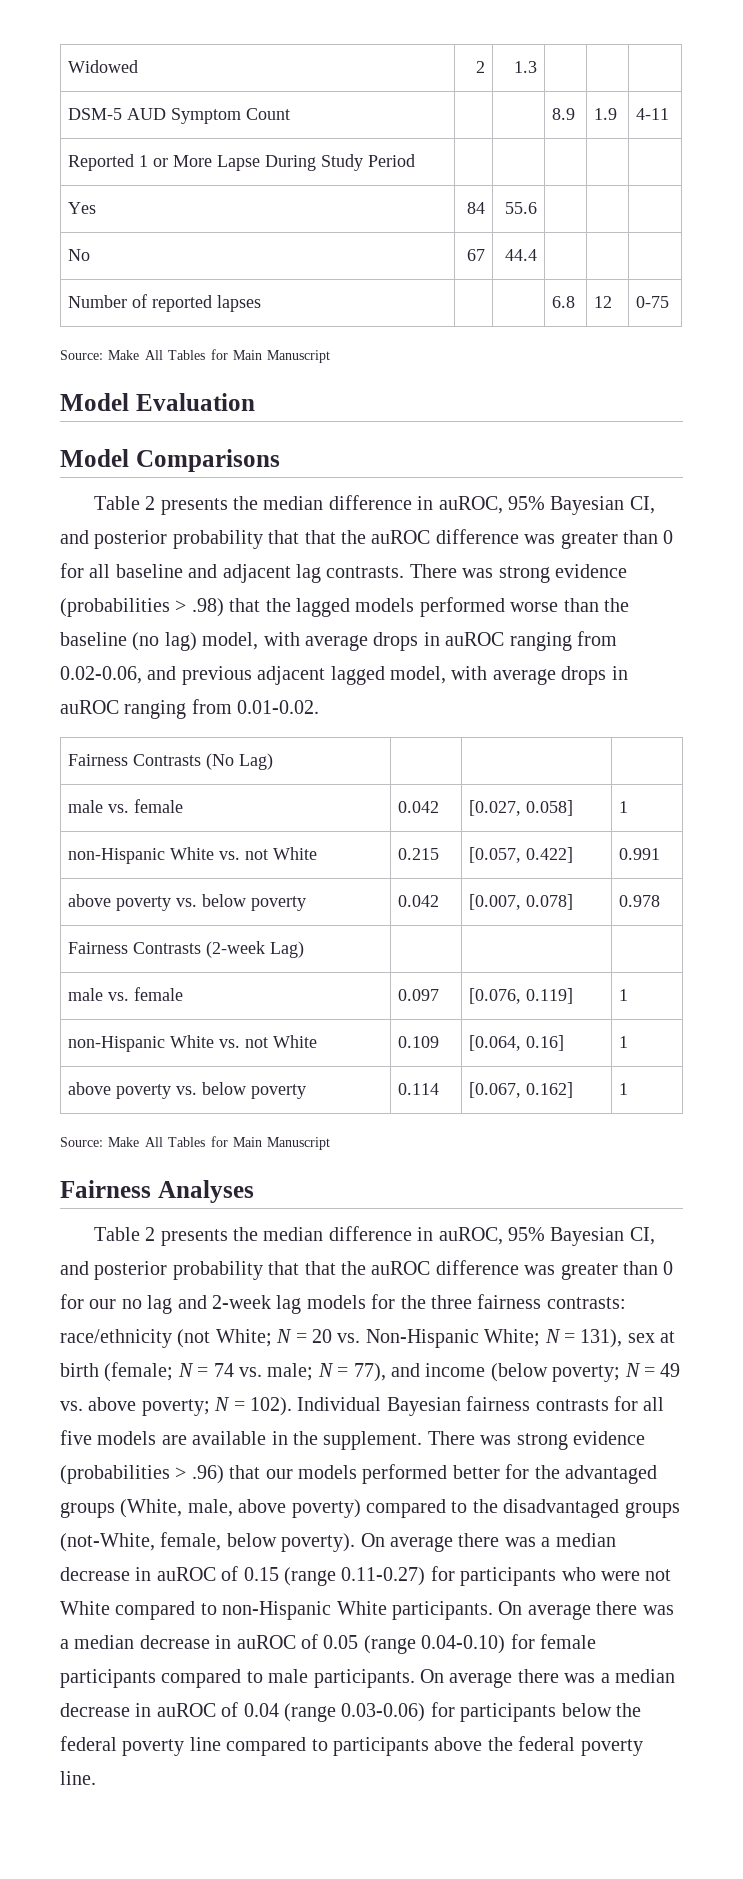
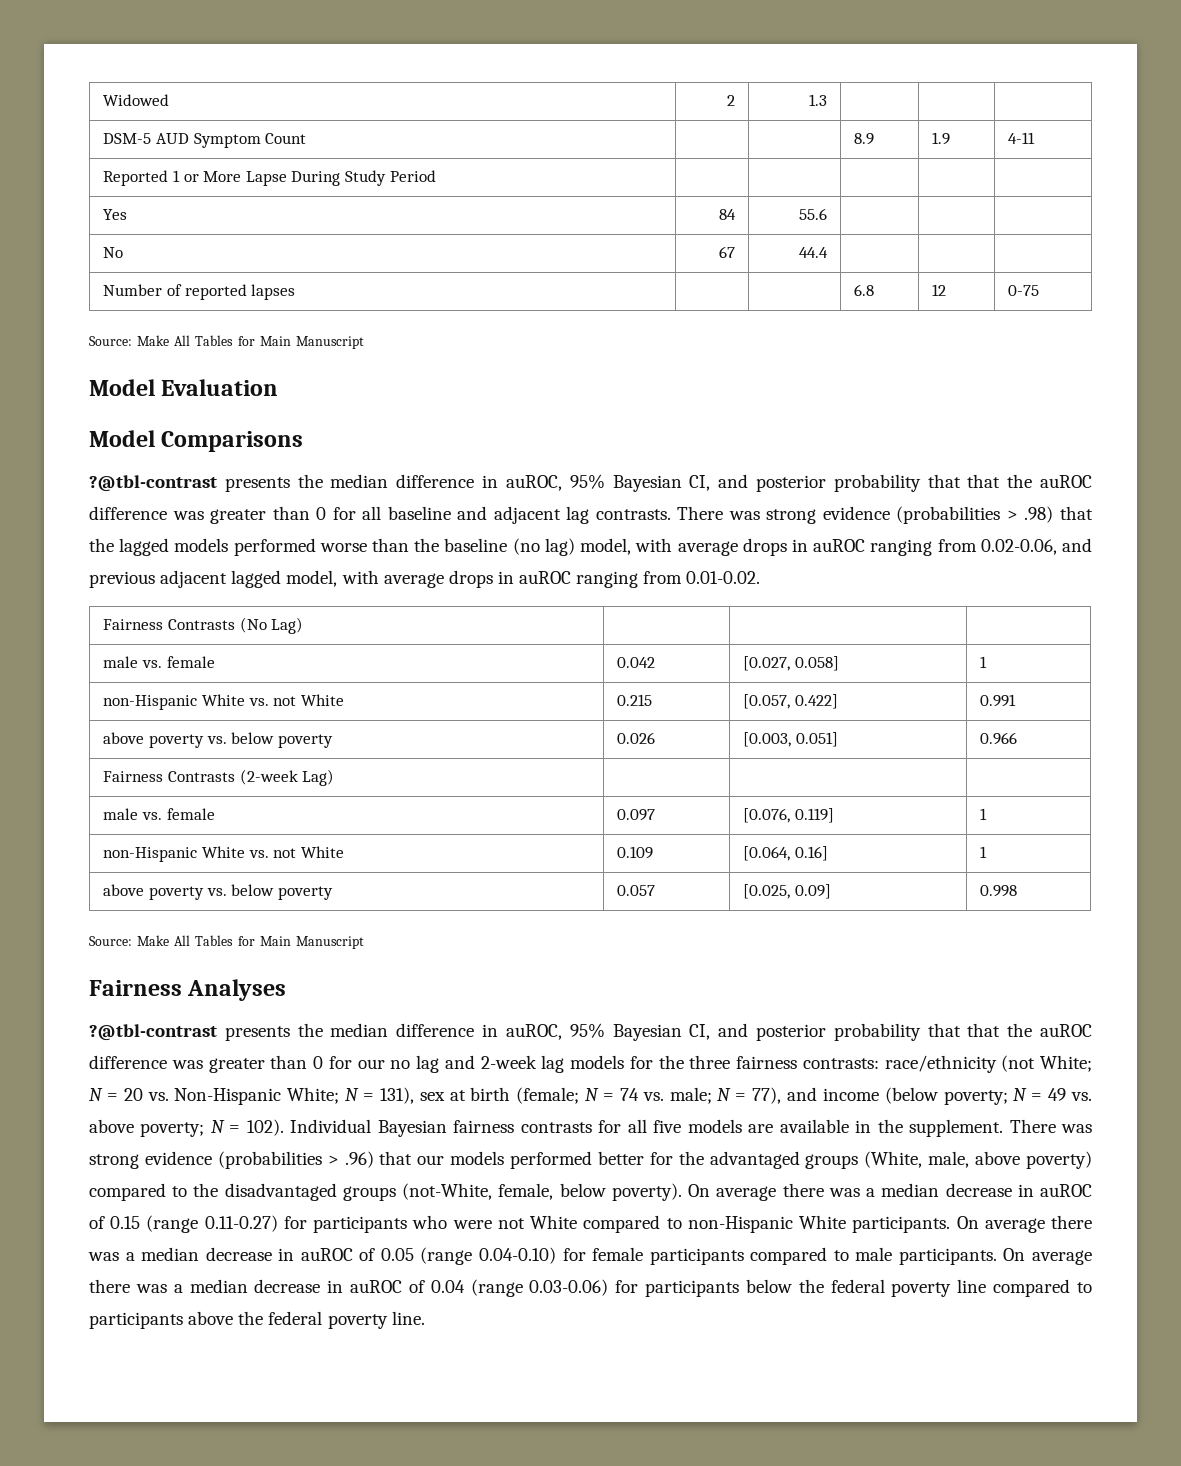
- Table 2 presents the median difference in auROC, 95% Bayesian CI, and posterior probability that that the auROC difference was greater than 0 for all baseline and adjacent lag contrasts.
+ ?@tbl-contrast presents the median difference in auROC, 95% Bayesian CI, and posterior probability that that the auROC difference was greater than 0 for all baseline and adjacent lag contrasts.
- above poverty vs. below poverty | 0.042 | [0.007, 0.078] | 0.978
+ above poverty vs. below poverty | 0.026 | [0.003, 0.051] | 0.966
- above poverty vs. below poverty | 0.114 | [0.067, 0.162] | 1
+ above poverty vs. below poverty | 0.057 | [0.025, 0.09] | 0.998
- Table 2 presents the median difference in auROC, 95% Bayesian CI, and posterior probability that that the auROC difference was greater than 0 for our no lag and 2-week lag models for the three fairness contrasts:
+ ?@tbl-contrast presents the median difference in auROC, 95% Bayesian CI, and posterior probability that that the auROC difference was greater than 0 for our no lag and 2-week lag models for the three fairness contrasts:

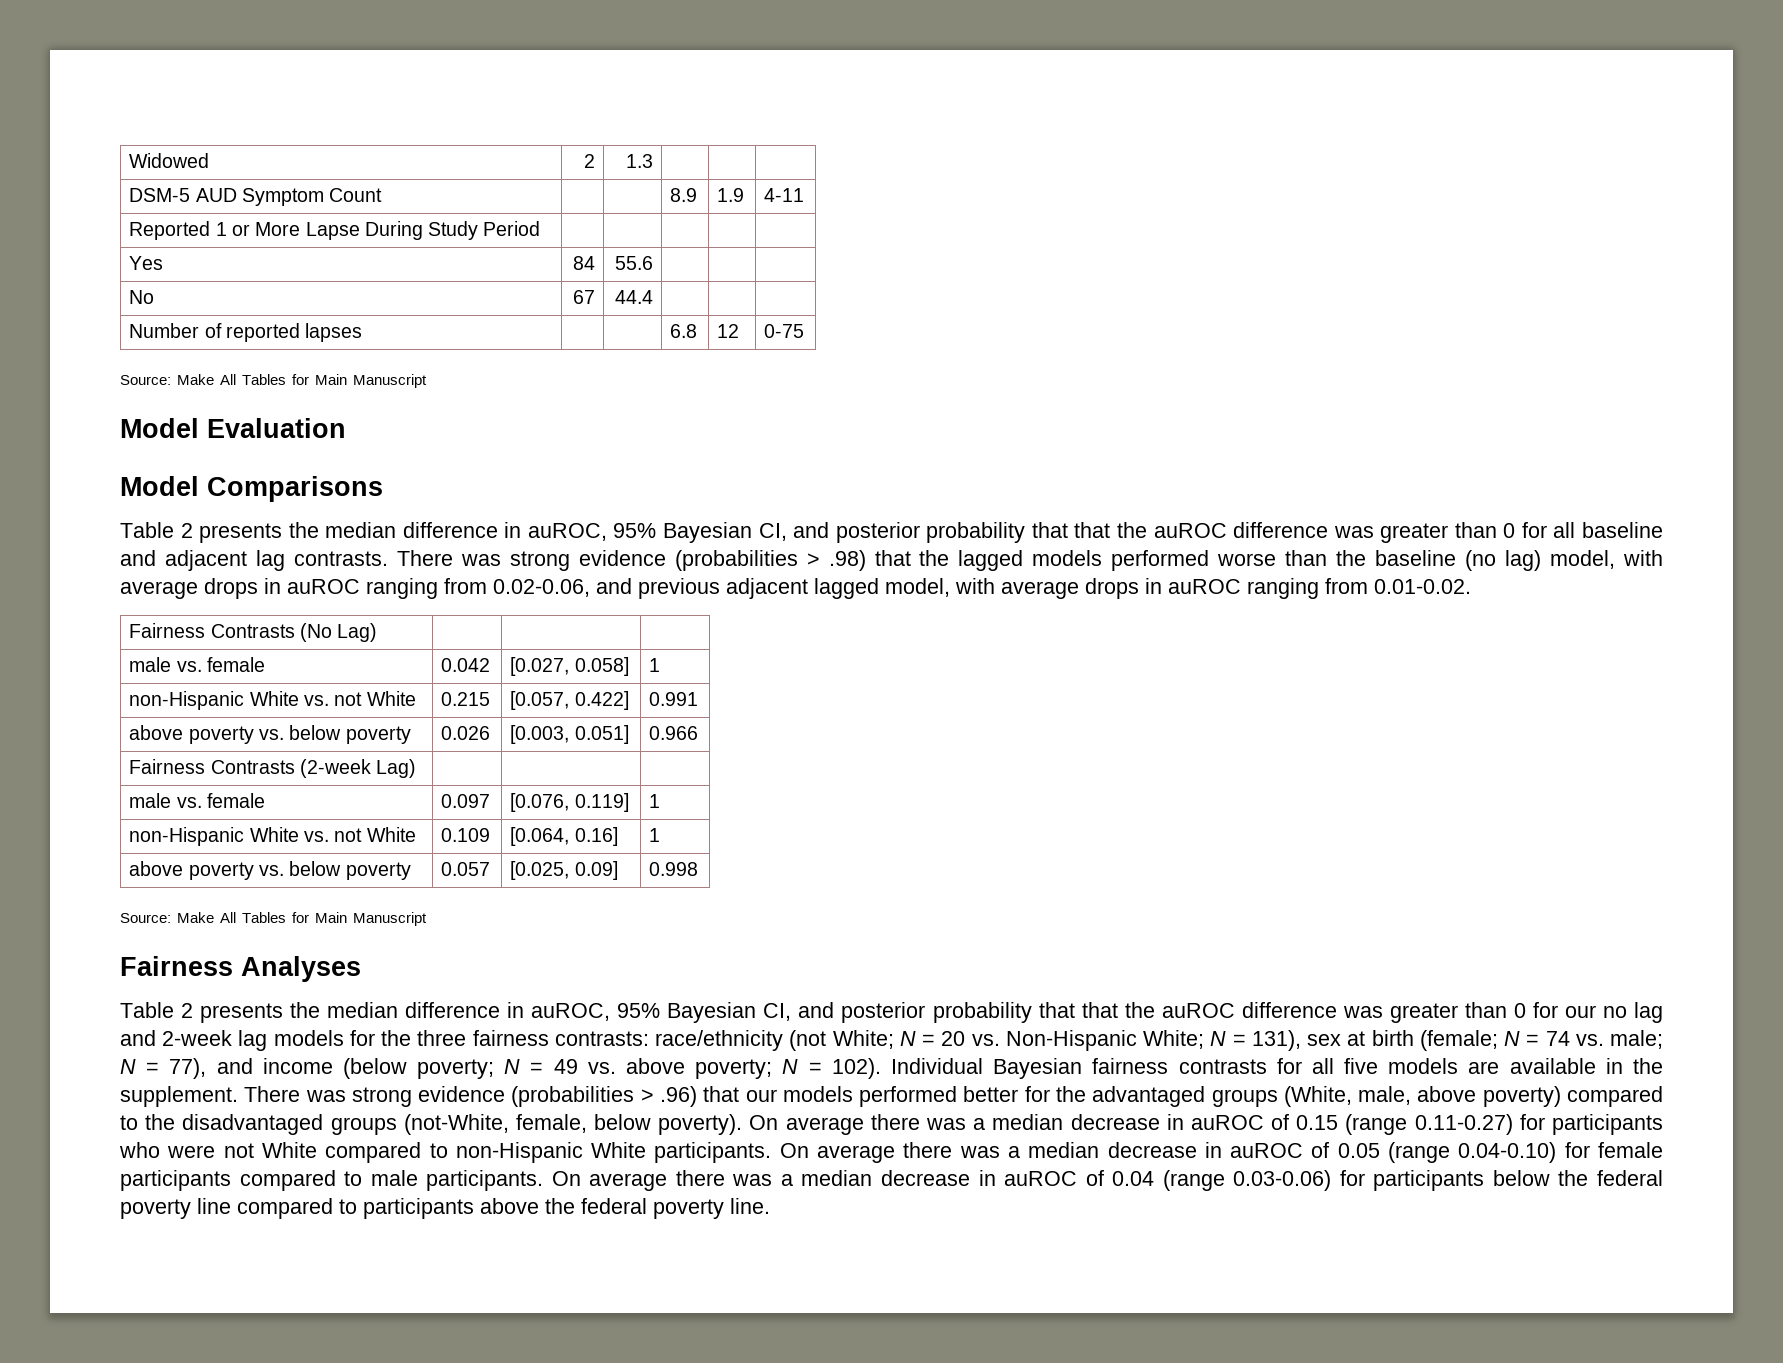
- ?@tbl-contrast presents the median difference in auROC, 95% Bayesian CI, and posterior probability that that the auROC difference was greater than 0 for all baseline and adjacent lag contrasts.
+ Table 2 presents the median difference in auROC, 95% Bayesian CI, and posterior probability that that the auROC difference was greater than 0 for all baseline and adjacent lag contrasts.
- ?@tbl-contrast presents the median difference in auROC, 95% Bayesian CI, and posterior probability that that the auROC difference was greater than 0 for our no lag and 2-week lag models for the three fairness contrasts:
+ Table 2 presents the median difference in auROC, 95% Bayesian CI, and posterior probability that that the auROC difference was greater than 0 for our no lag and 2-week lag models for the three fairness contrasts:

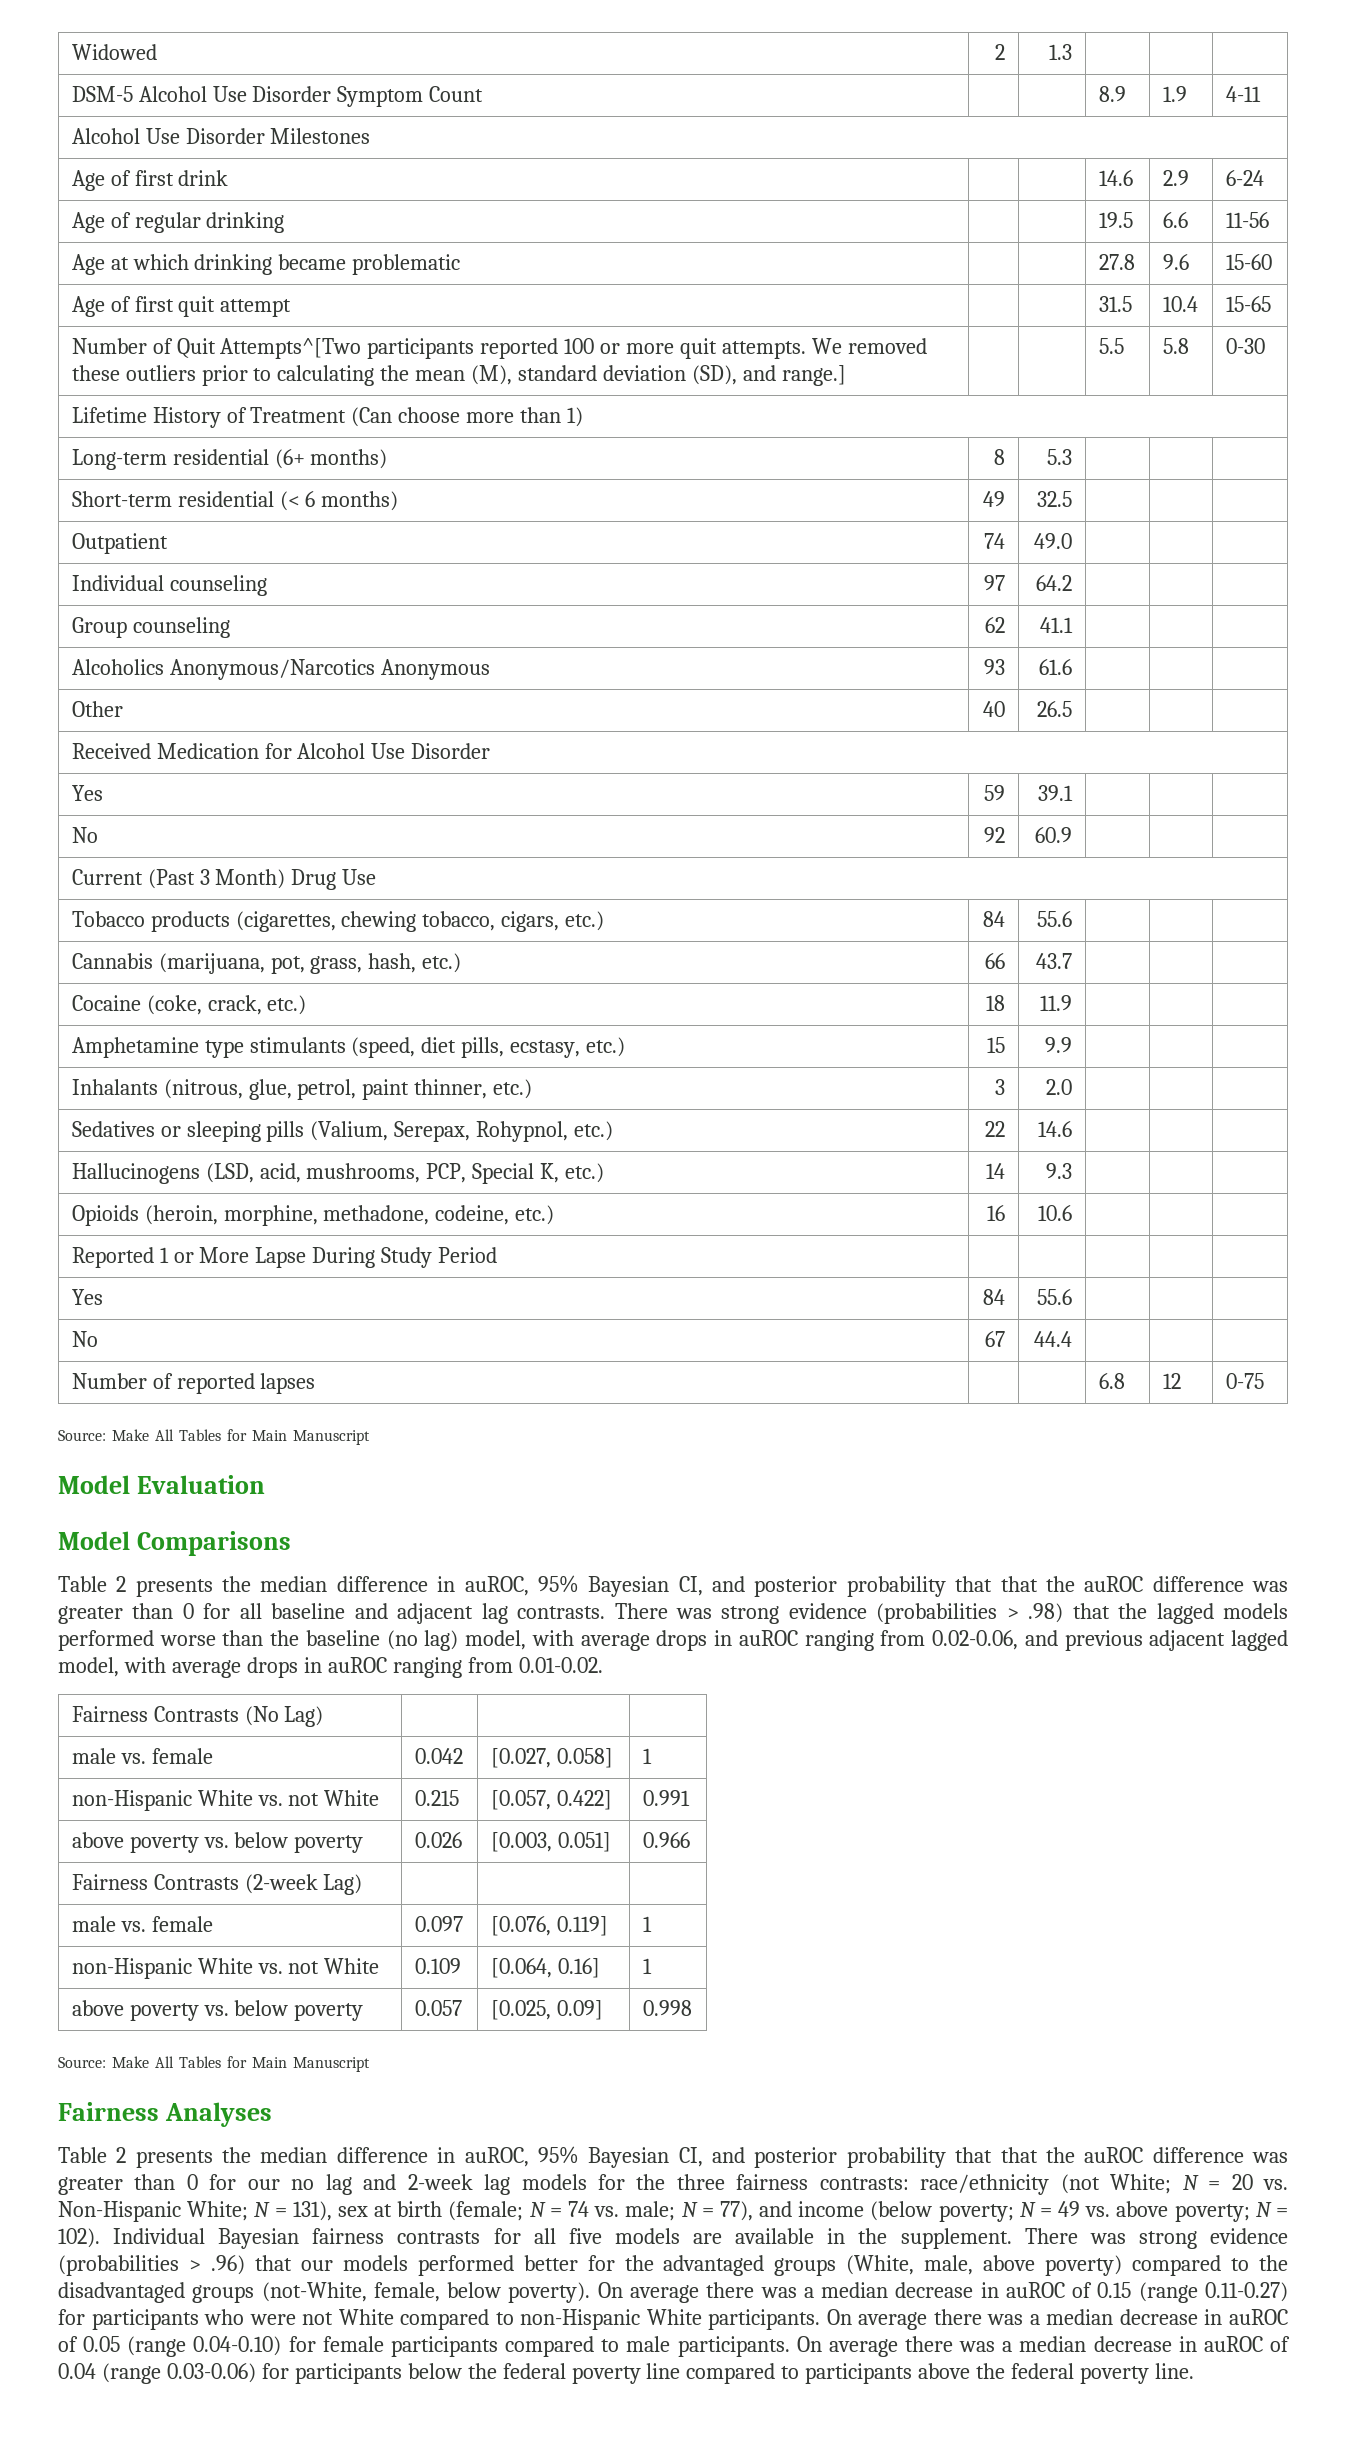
- DSM-5 AUD Symptom Count | | | 8.9 | 1.9 | 4-11
+ DSM-5 Alcohol Use Disorder Symptom Count | | | 8.9 | 1.9 | 4-11
+ Alcohol Use Disorder Milestones
+ Age of first drink | | | 14.6 | 2.9 | 6-24
+ Age of regular drinking | | | 19.5 | 6.6 | 11-56
+ Age at which drinking became problematic | | | 27.8 | 9.6 | 15-60
+ Age of first quit attempt | | | 31.5 | 10.4 | 15-65
+ Number of Quit Attempts^[Two participants reported 100 or more quit attempts. We removed these outliers prior to calculating the mean (M), standard deviation (SD), and range.] | | | 5.5 | 5.8 | 0-30
+ Lifetime History of Treatment (Can choose more than 1)
+ Long-term residential (6+ months) | 8 | 5.3 | | |
+ Short-term residential (< 6 months) | 49 | 32.5 | | |
+ Outpatient | 74 | 49.0 | | |
+ Individual counseling | 97 | 64.2 | | |
+ Group counseling | 62 | 41.1 | | |
+ Alcoholics Anonymous/Narcotics Anonymous | 93 | 61.6 | | |
+ Other | 40 | 26.5 | | |
+ Received Medication for Alcohol Use Disorder
+ Yes | 59 | 39.1 | | |
+ No | 92 | 60.9 | | |
+ Current (Past 3 Month) Drug Use
+ Tobacco products (cigarettes, chewing tobacco, cigars, etc.) | 84 | 55.6 | | |
+ Cannabis (marijuana, pot, grass, hash, etc.) | 66 | 43.7 | | |
+ Cocaine (coke, crack, etc.) | 18 | 11.9 | | |
+ Amphetamine type stimulants (speed, diet pills, ecstasy, etc.) | 15 | 9.9 | | |
+ Inhalants (nitrous, glue, petrol, paint thinner, etc.) | 3 | 2.0 | | |
+ Sedatives or sleeping pills (Valium, Serepax, Rohypnol, etc.) | 22 | 14.6 | | |
+ Hallucinogens (LSD, acid, mushrooms, PCP, Special K, etc.) | 14 | 9.3 | | |
+ Opioids (heroin, morphine, methadone, codeine, etc.) | 16 | 10.6 | | |

